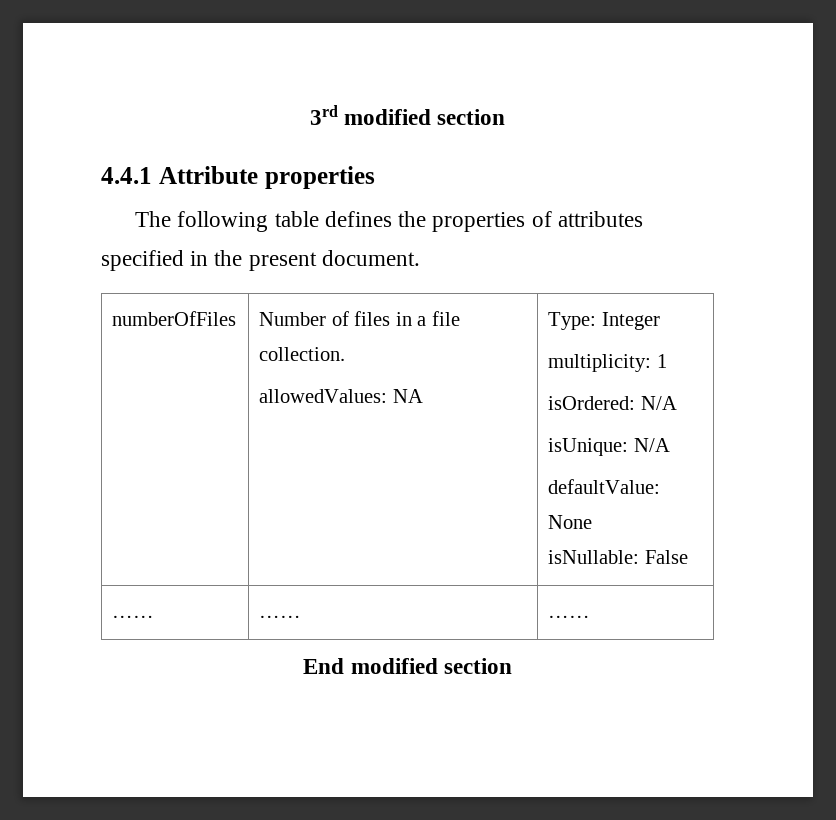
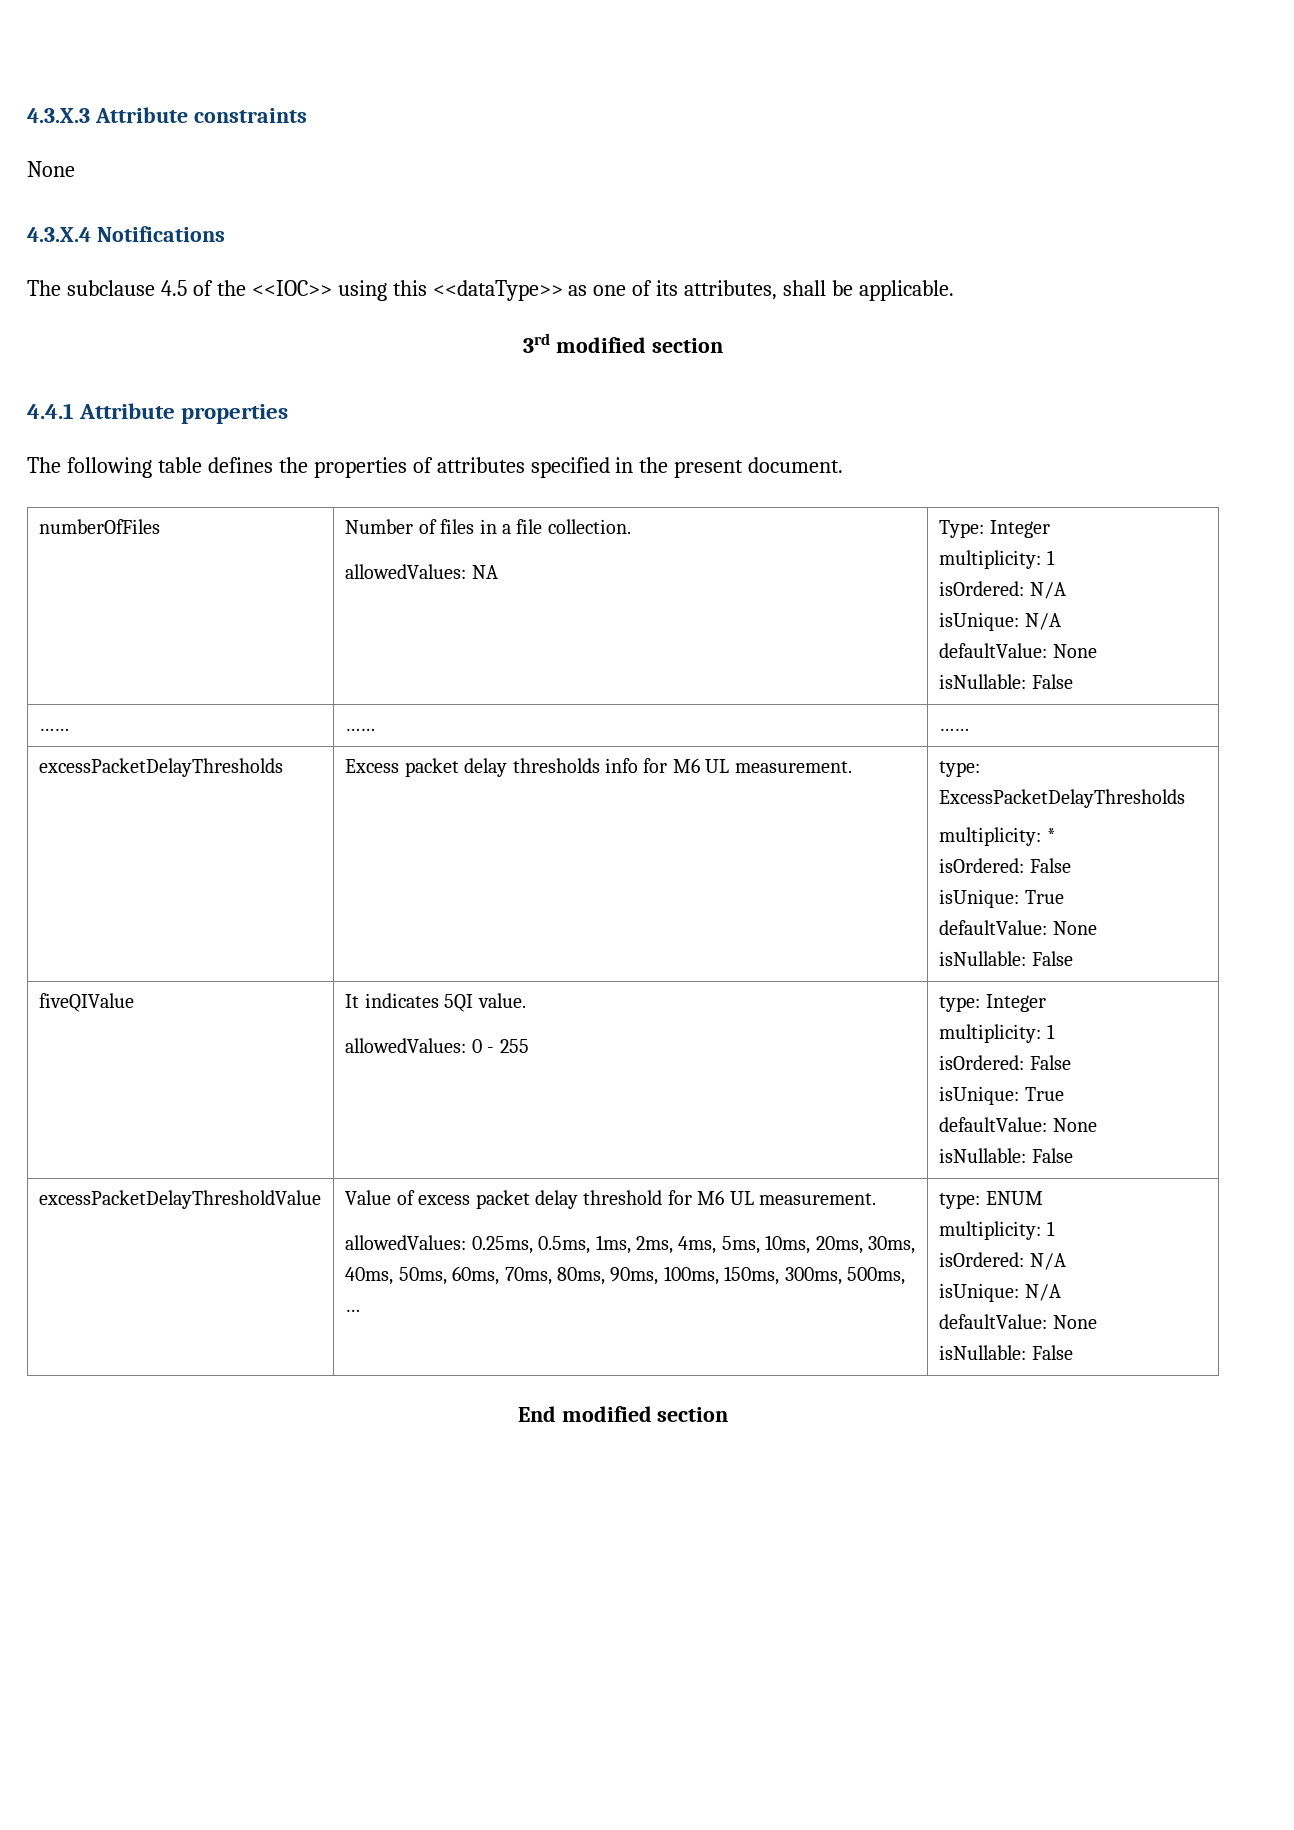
+ 4.3.X.3 Attribute constraints
+ None
+ 4.3.X.4 Notifications
+ The subclause 4.5 of the <<IOC>> using this <<dataType>> as one of its attributes, shall be applicable.
+ excessPacketDelayThresholds | Excess packet delay thresholds info for M6 UL measurement. | type: ExcessPacketDelayThresholds
+ multiplicity: *
+ isOrdered: False
+ isUnique: True
+ defaultValue: None
+ isNullable: False
+ fiveQIValue | It indicates 5QI value.
+ allowedValues: 0 - 255 | type: Integer
+ multiplicity: 1
+ isOrdered: False
+ isUnique: True
+ defaultValue: None
+ isNullable: False
+ excessPacketDelayThresholdValue | Value of excess packet delay threshold for M6 UL measurement.
+ allowedValues: 0.25ms, 0.5ms, 1ms, 2ms, 4ms, 5ms, 10ms, 20ms, 30ms, 40ms, 50ms, 60ms, 70ms, 80ms, 90ms, 100ms, 150ms, 300ms, 500ms, … | type: ENUM
+ multiplicity: 1
+ isOrdered: N/A
+ isUnique: N/A
+ defaultValue: None
+ isNullable: False

